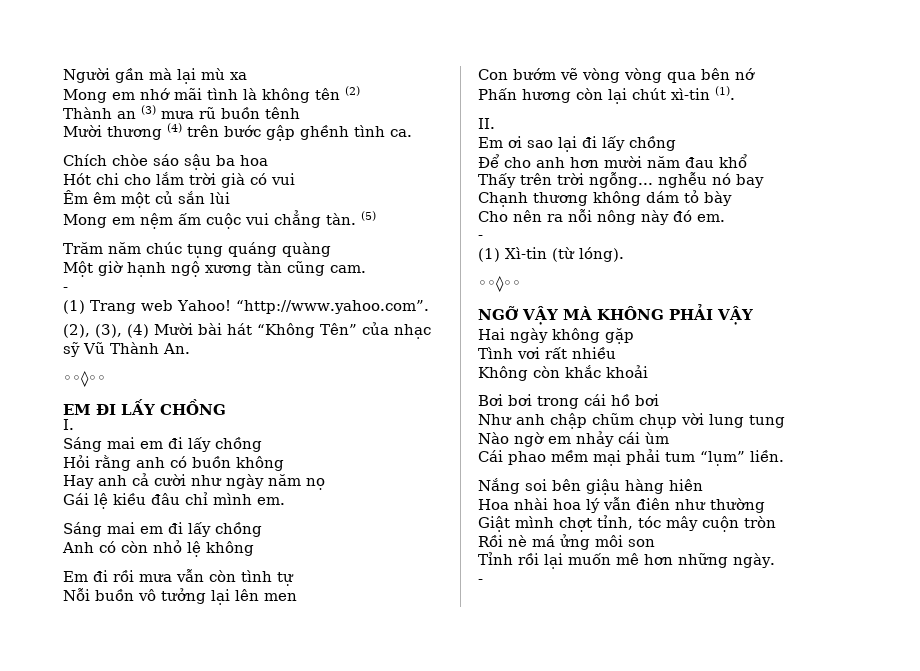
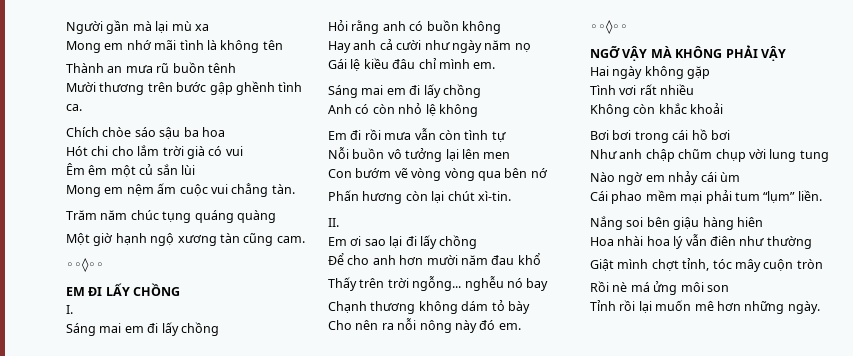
- Mong em nhớ mãi tình là không tên (2)
+ Mong em nhớ mãi tình là không tên
- Thành an (3) mưa rũ buồn tênh
+ Thành an mưa rũ buồn tênh
- Mười thương (4) trên bước gập ghềnh tình ca.
+ Mười thương trên bước gập ghềnh tình ca.
- (5)
  Một giờ hạnh ngộ xương tàn cũng cam.
- -
- (1) Trang web Yahoo! “http://www.yahoo.com”.
- (2), (3), (4) Mười bài hát “Không Tên” của nhạc sỹ Vũ Thành An.
- Phấn hương còn lại chút xì-tin (1).
+ Phấn hương còn lại chút xì-tin.
  Cho nên ra nỗi nông này đó em.
- -
- (1) Xì-tin (từ lóng).
  Tỉnh rồi lại muốn mê hơn những ngày.
- -

